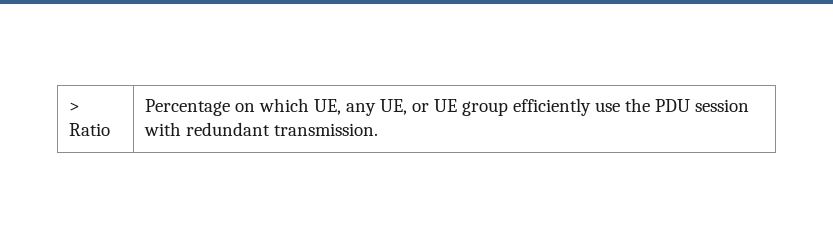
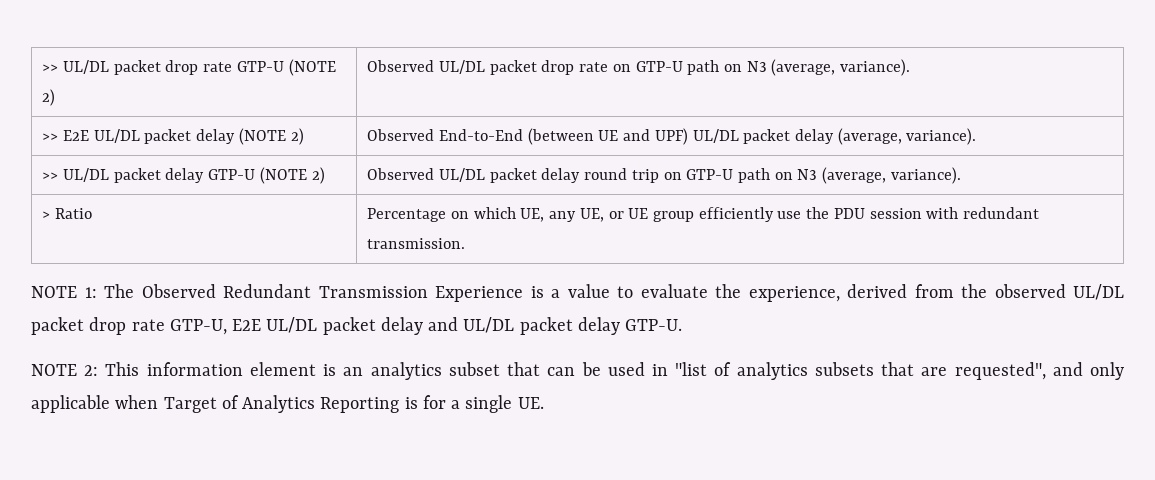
+ >> UL/DL packet drop rate GTP-U (NOTE 2) | Observed UL/DL packet drop rate on GTP-U path on N3 (average, variance).
+ >> E2E UL/DL packet delay (NOTE 2) | Observed End-to-End (between UE and UPF) UL/DL packet delay (average, variance).
+ >> UL/DL packet delay GTP-U (NOTE 2) | Observed UL/DL packet delay round trip on GTP-U path on N3 (average, variance).
+ NOTE 1: The Observed Redundant Transmission Experience is a value to evaluate the experience, derived from the observed UL/DL packet drop rate GTP-U, E2E UL/DL packet delay and UL/DL packet delay GTP-U.
+ NOTE 2: This information element is an analytics subset that can be used in "list of analytics subsets that are requested", and only applicable when Target of Analytics Reporting is for a single UE.

